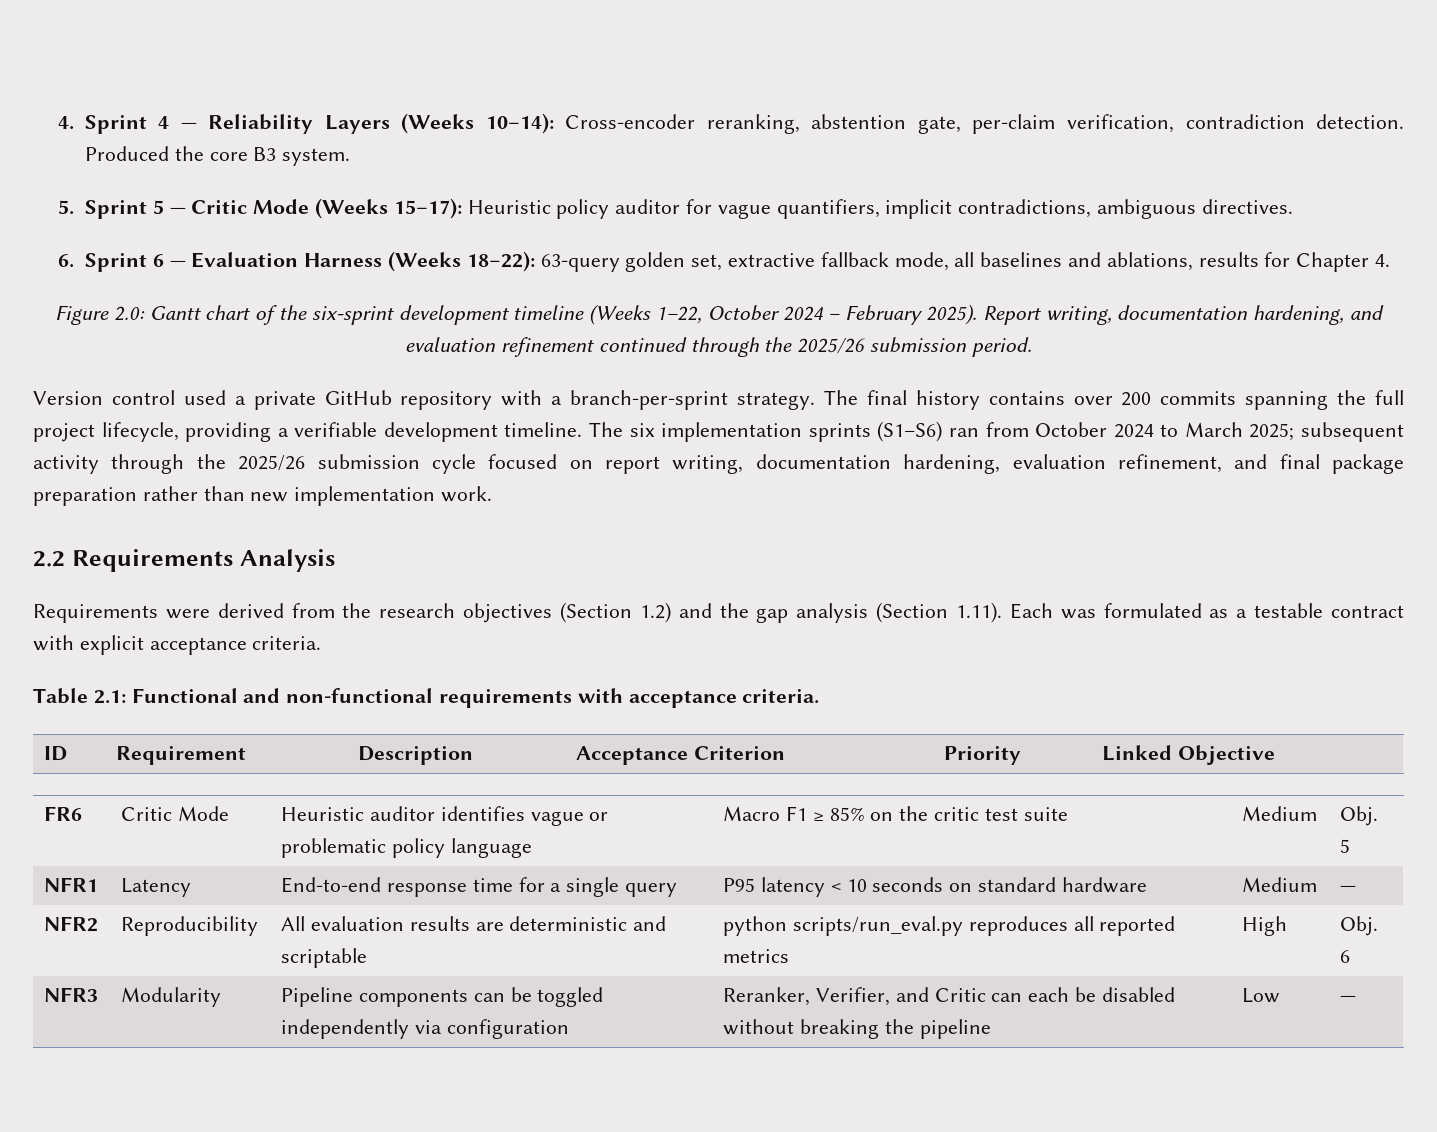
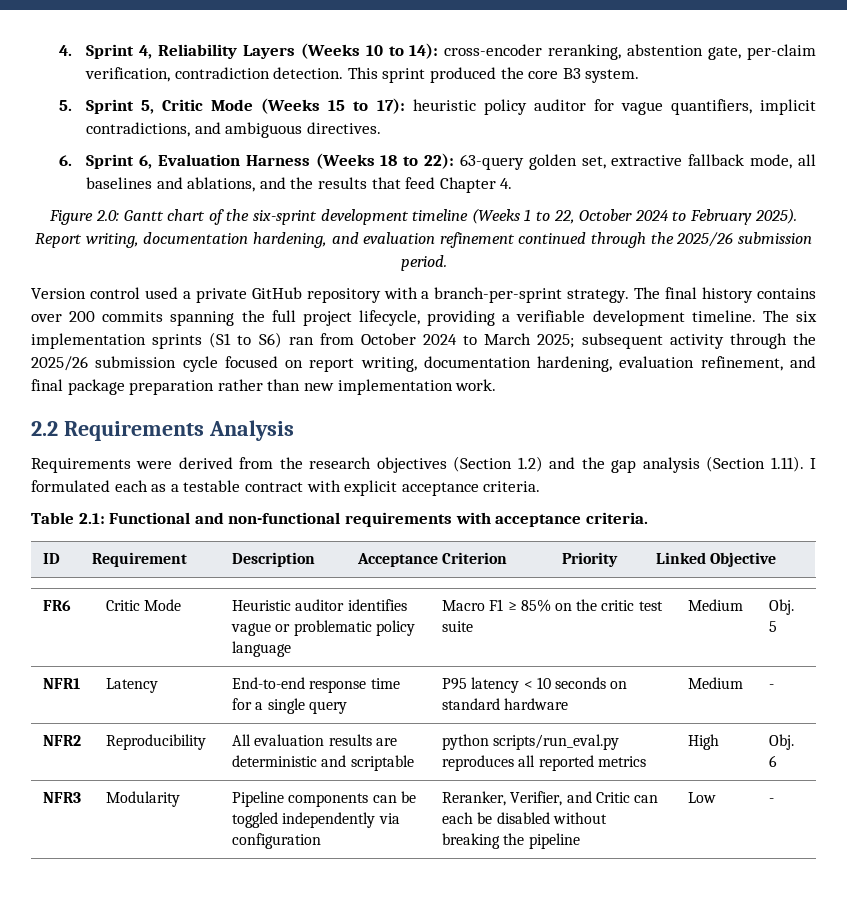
- 4. Sprint 4 — Reliability Layers (Weeks 10–14): Cross-encoder reranking, abstention gate, per-claim verification, contradiction detection.
+ 4. Sprint 4, Reliability Layers (Weeks 10 to 14): cross-encoder reranking, abstention gate, per-claim verification, contradiction detection.
- Produced the core B3 system.
+ This sprint produced the core B3 system.
- 5. Sprint 5 — Critic Mode (Weeks 15–17): Heuristic policy auditor for vague quantifiers, implicit contradictions, ambiguous directives.
+ 5. Sprint 5, Critic Mode (Weeks 15 to 17): heuristic policy auditor for vague quantifiers, implicit contradictions, and ambiguous directives.
- 6. Sprint 6 — Evaluation Harness (Weeks 18–22): 63-query golden set, extractive fallback mode, all baselines and ablations, results for Chapter 4.
+ 6. Sprint 6, Evaluation Harness (Weeks 18 to 22): 63-query golden set, extractive fallback mode, all baselines and ablations, and the results that feed Chapter 4.
- Figure 2.0: Gantt chart of the six-sprint development timeline (Weeks 1–22, October 2024 – February 2025).
+ Figure 2.0: Gantt chart of the six-sprint development timeline (Weeks 1 to 22, October 2024 to February 2025).
- The six implementation sprints (S1–S6) ran from October 2024 to March 2025; subsequent activity through the 2025/26 submission cycle focused on report writing, documentation hardening, evaluation refinement, and final package preparation rather than new implementation work.
+ The six implementation sprints (S1 to S6) ran from October 2024 to March 2025; subsequent activity through the 2025/26 submission cycle focused on report writing, documentation hardening, evaluation refinement, and final package preparation rather than new implementation work.
- Requirements were derived from the research objectives (Section 1.2) and the gap analysis (Section 1.11). Each was formulated as a testable contract with explicit acceptance criteria.
+ Requirements were derived from the research objectives (Section 1.2) and the gap analysis (Section 1.11). I formulated each as a testable contract with explicit acceptance criteria.
- NFR1 | Latency | End-to-end response time for a single query | P95 latency < 10 seconds on standard hardware | Medium | —
+ NFR1 | Latency | End-to-end response time for a single query | P95 latency < 10 seconds on standard hardware | Medium | -
- NFR3 | Modularity | Pipeline components can be toggled independently via configuration | Reranker, Verifier, and Critic can each be disabled without breaking the pipeline | Low | —
+ NFR3 | Modularity | Pipeline components can be toggled independently via configuration | Reranker, Verifier, and Critic can each be disabled without breaking the pipeline | Low | -

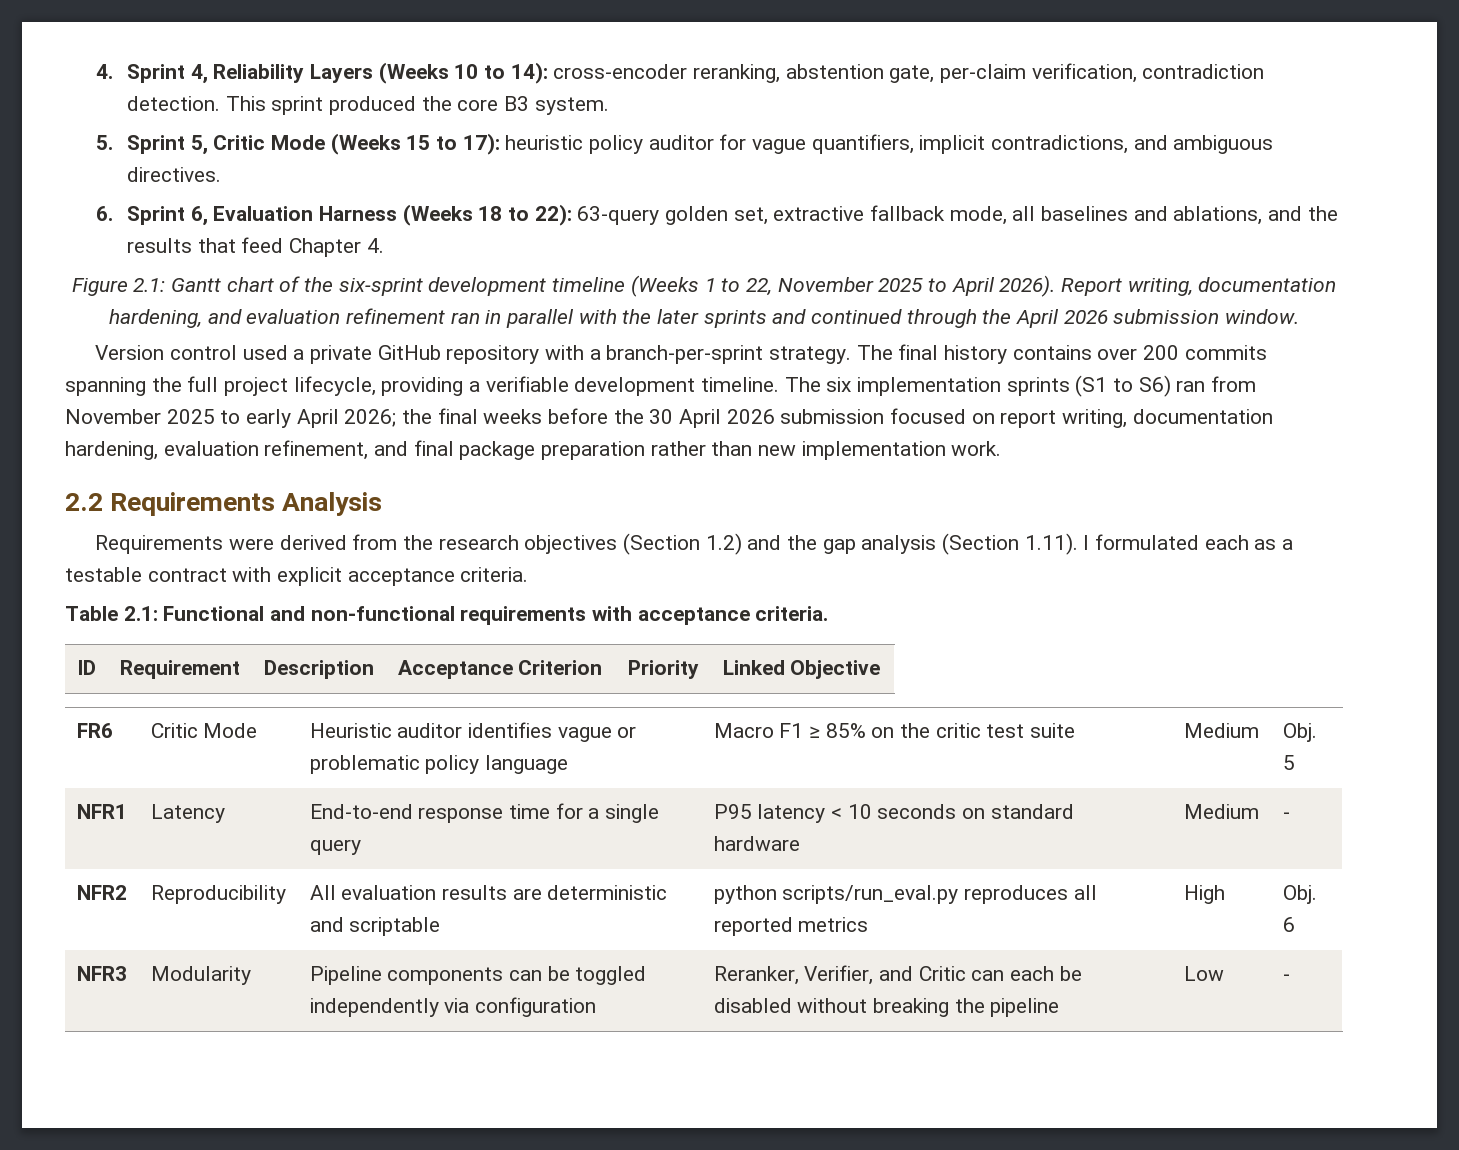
- Figure 2.0: Gantt chart of the six-sprint development timeline (Weeks 1 to 22, October 2024 to February 2025).
+ Figure 2.1: Gantt chart of the six-sprint development timeline (Weeks 1 to 22, November 2025 to April 2026).
- Report writing, documentation hardening, and evaluation refinement continued through the 2025/26 submission period.
+ Report writing, documentation hardening, and evaluation refinement ran in parallel with the later sprints and continued through the April 2026 submission window.
- The six implementation sprints (S1 to S6) ran from October 2024 to March 2025; subsequent activity through the 2025/26 submission cycle focused on report writing, documentation hardening, evaluation refinement, and final package preparation rather than new implementation work.
+ The six implementation sprints (S1 to S6) ran from November 2025 to early April 2026; the final weeks before the 30 April 2026 submission focused on report writing, documentation hardening, evaluation refinement, and final package preparation rather than new implementation work.

